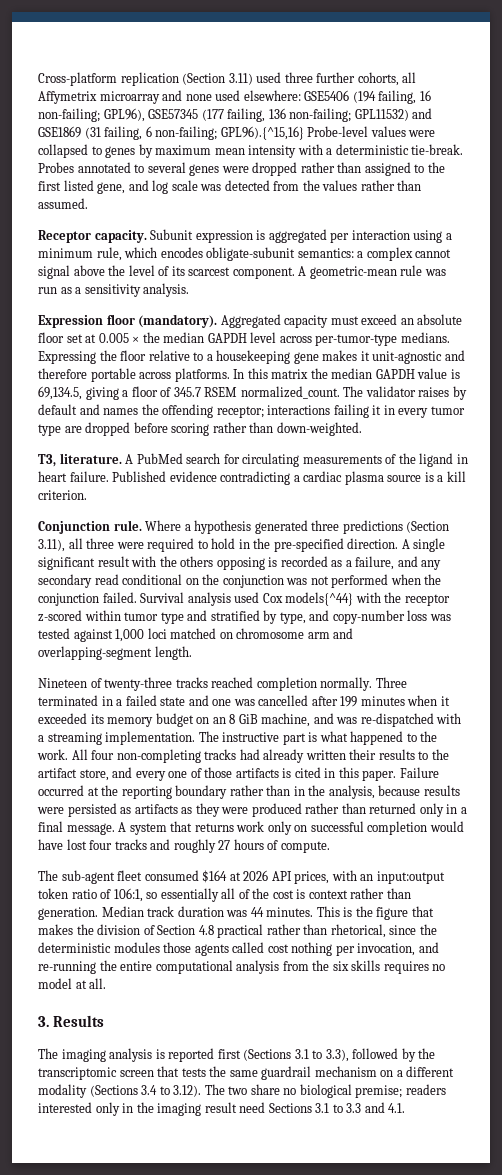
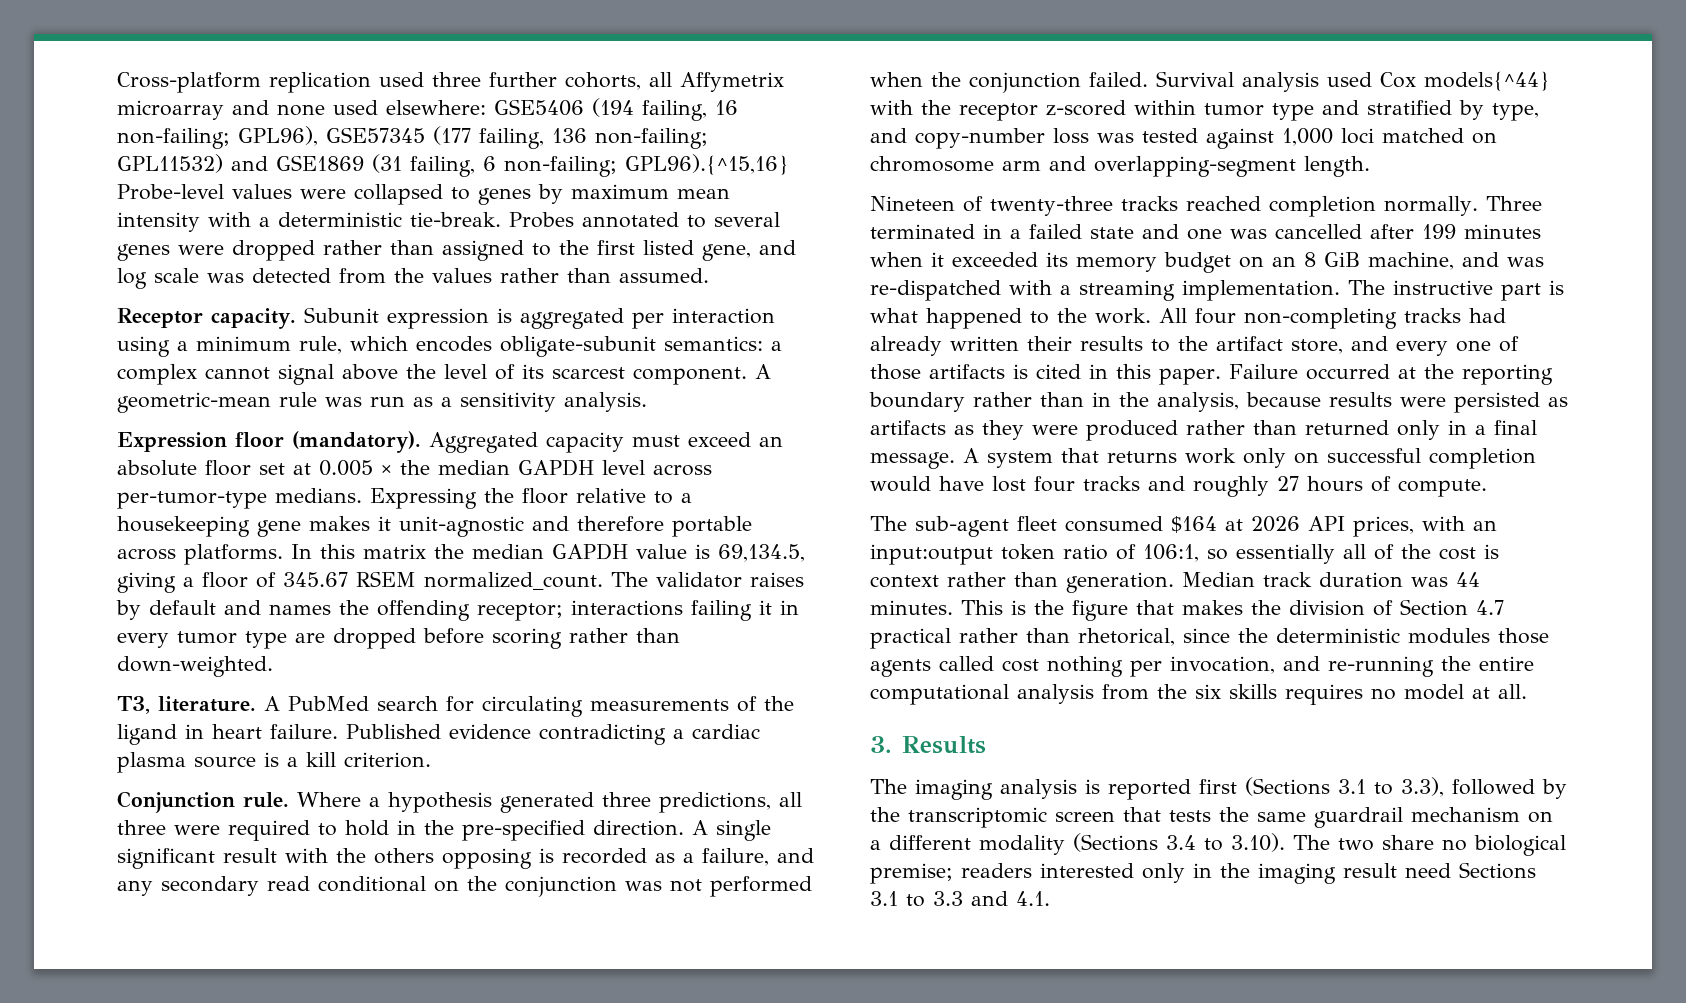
- Cross-platform replication (Section 3.11) used three further cohorts, all Affymetrix microarray and none used elsewhere: GSE5406 (194 failing, 16 non-failing; GPL96), GSE57345 (177 failing, 136 non-failing; GPL11532) and GSE1869 (31 failing, 6 non-failing; GPL96).{^15,16} Probe-level values were collapsed to genes by maximum mean intensity with a deterministic tie-break.
+ Cross-platform replication used three further cohorts, all Affymetrix microarray and none used elsewhere: GSE5406 (194 failing, 16 non-failing; GPL96), GSE57345 (177 failing, 136 non-failing; GPL11532) and GSE1869 (31 failing, 6 non-failing; GPL96).{^15,16} Probe-level values were collapsed to genes by maximum mean intensity with a deterministic tie-break.
- In this matrix the median GAPDH value is 69,134.5, giving a floor of 345.7 RSEM normalized_count.
+ In this matrix the median GAPDH value is 69,134.5, giving a floor of 345.67 RSEM normalized_count.
- Where a hypothesis generated three predictions (Section 3.11), all three were required to hold in the pre-specified direction.
+ Where a hypothesis generated three predictions, all three were required to hold in the pre-specified direction.
- This is the figure that makes the division of Section 4.8 practical rather than rhetorical, since the deterministic modules those agents called cost nothing per invocation, and re-running the entire computational analysis from the six skills requires no model at all.
+ This is the figure that makes the division of Section 4.7 practical rather than rhetorical, since the deterministic modules those agents called cost nothing per invocation, and re-running the entire computational analysis from the six skills requires no model at all.
- The imaging analysis is reported first (Sections 3.1 to 3.3), followed by the transcriptomic screen that tests the same guardrail mechanism on a different modality (Sections 3.4 to 3.12). The two share no biological premise; readers interested only in the imaging result need Sections 3.1 to 3.3 and 4.1.
+ The imaging analysis is reported first (Sections 3.1 to 3.3), followed by the transcriptomic screen that tests the same guardrail mechanism on a different modality (Sections 3.4 to 3.10). The two share no biological premise; readers interested only in the imaging result need Sections 3.1 to 3.3 and 4.1.

